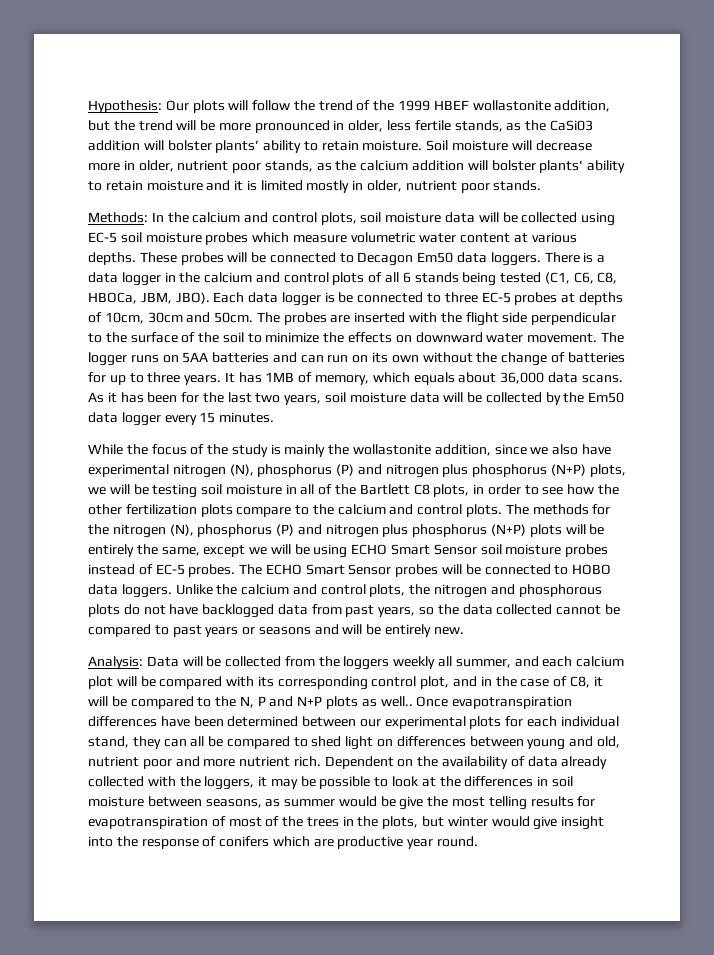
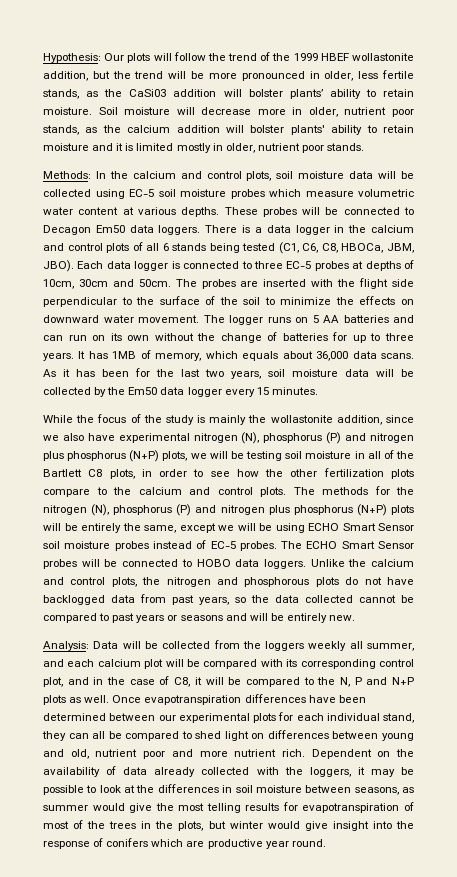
- Each data logger is be connected to three EC-5 probes at depths of 10cm, 30cm and 50cm.
+ Each data logger is connected to three EC-5 probes at depths of 10cm, 30cm and 50cm.
- The logger runs on 5AA batteries and can run on its own without the change of batteries for up to three years.
+ The logger runs on 5 AA batteries and can run on its own without the change of batteries for up to three years.
- Analysis: Data will be collected from the loggers weekly all summer, and each calcium plot will be compared with its corresponding control plot, and in the case of C8, it will be compared to the N, P and N+P plots as well..
+ Analysis: Data will be collected from the loggers weekly all summer, and each calcium plot will be compared with its corresponding control plot, and in the case of C8, it will be compared to the N, P and N+P plots as well.
- Dependent on the availability of data already collected with the loggers, it may be possible to look at the differences in soil moisture between seasons, as summer would be give the most telling results for evapotranspiration of most of the trees in the plots, but winter would give insight into the response of conifers which are productive year round.
+ Dependent on the availability of data already collected with the loggers, it may be possible to look at the differences in soil moisture between seasons, as summer would give the most telling results for evapotranspiration of most of the trees in the plots, but winter would give insight into the response of conifers which are productive year round.

